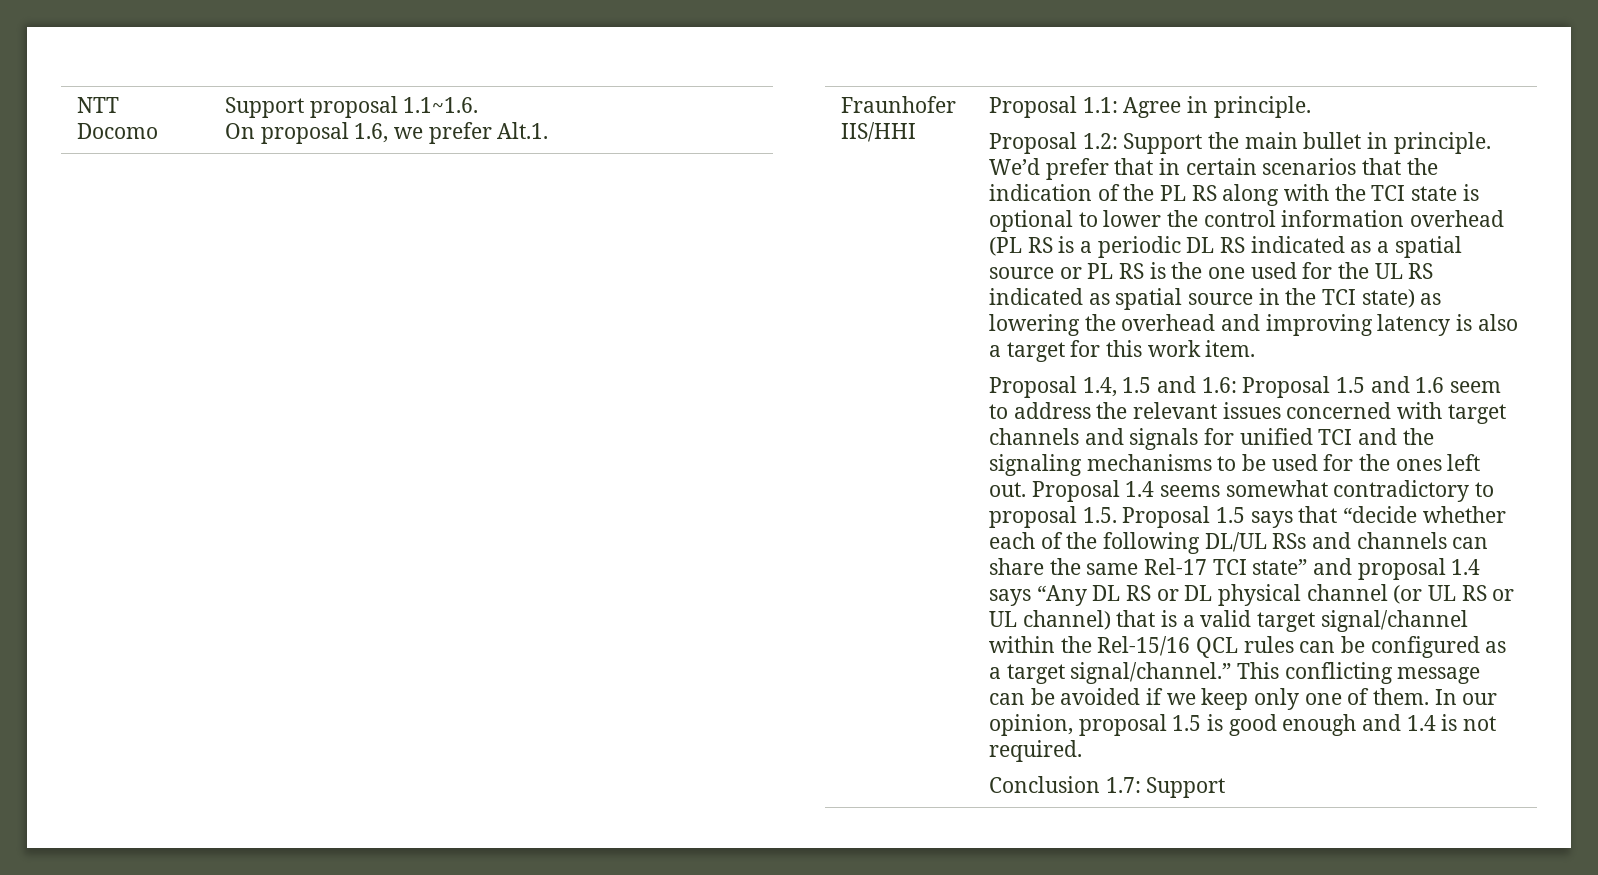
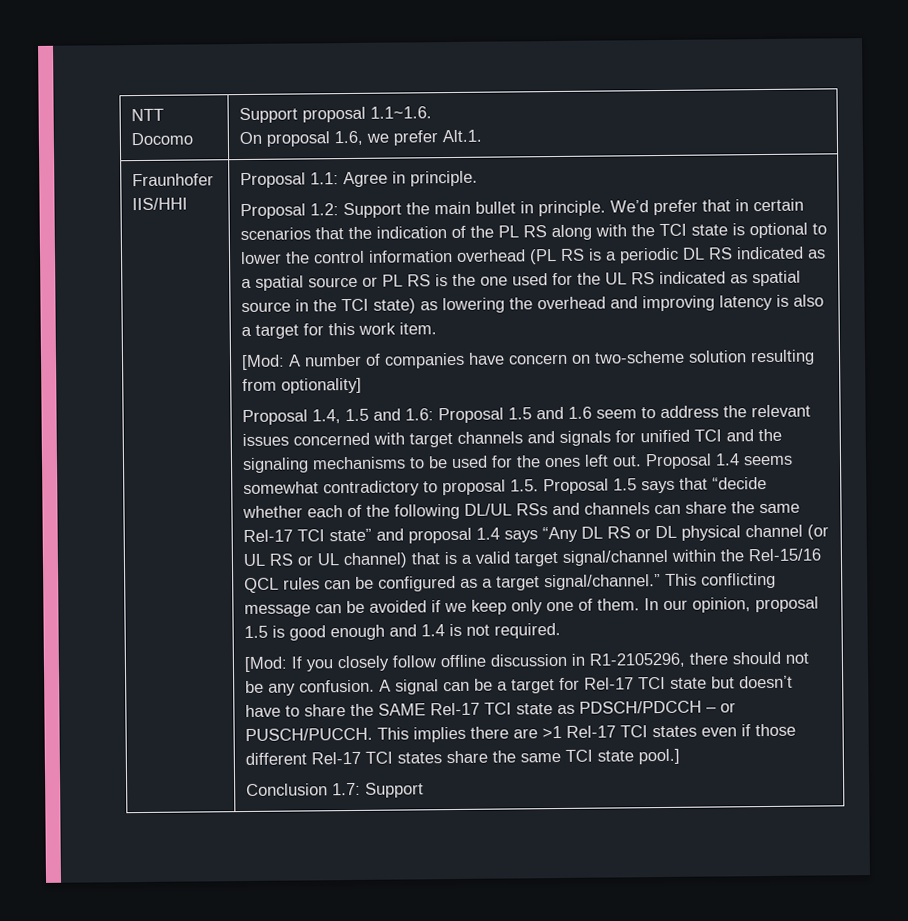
+ [Mod: A number of companies have concern on two-scheme solution resulting from optionality]
+ [Mod: If you closely follow offline discussion in R1-2105296, there should not be any confusion. A signal can be a target for Rel-17 TCI state but doesn’t have to share the SAME Rel-17 TCI state as PDSCH/PDCCH – or PUSCH/PUCCH. This implies there are >1 Rel-17 TCI states even if those different Rel-17 TCI states share the same TCI state pool.]

